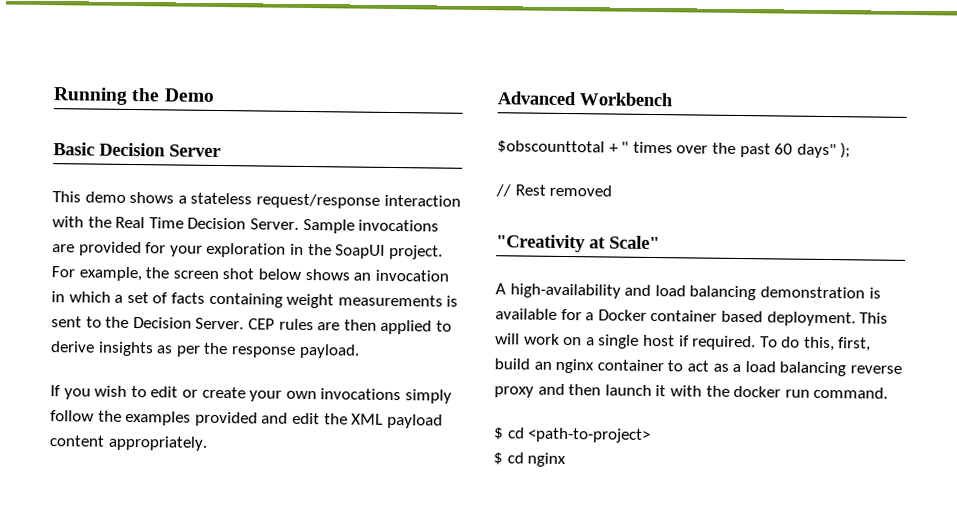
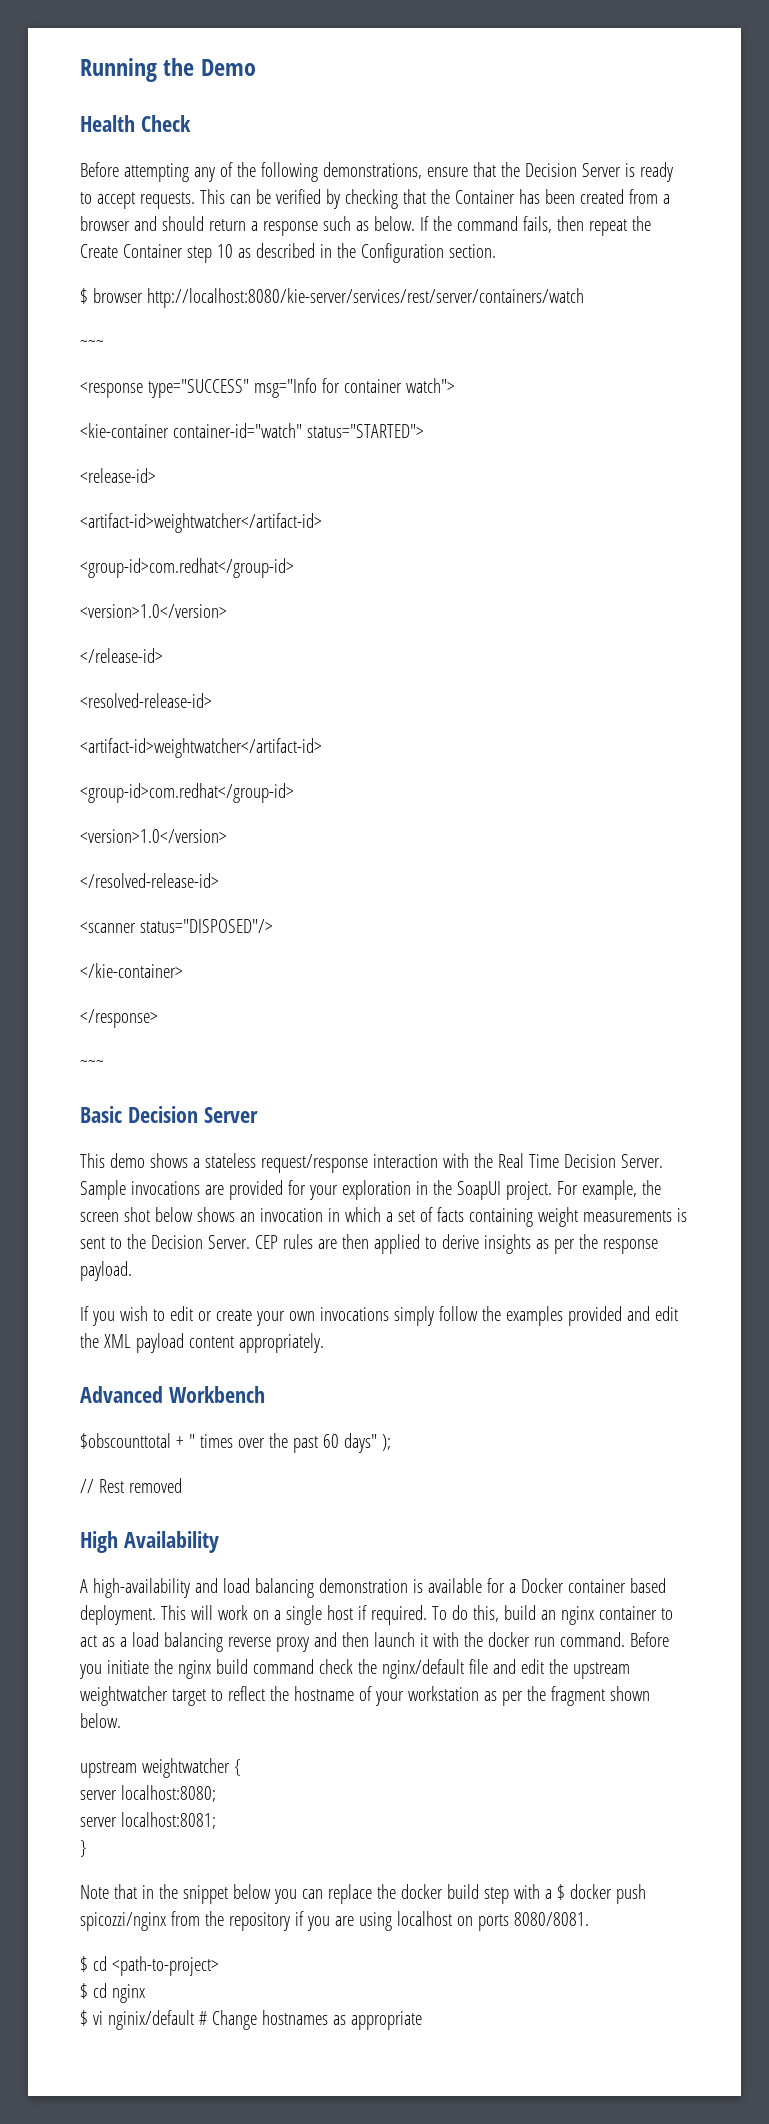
+ Health Check
+ Before attempting any of the following demonstrations, ensure that the Decision Server is ready to accept requests. This can be verified by checking that the Container has been created from a browser and should return a response such as below. If the command fails, then repeat the Create Container step 10 as described in the Configuration section.
+ $ browser http://localhost:8080/kie-server/services/rest/server/containers/watch
+ ~~~
+ <response type="SUCCESS" msg="Info for container watch">
+ <kie-container container-id="watch" status="STARTED">
+ <release-id>
+ <artifact-id>weightwatcher</artifact-id>
+ <group-id>com.redhat</group-id>
+ <version>1.0</version>
+ </release-id>
+ <resolved-release-id>
+ <artifact-id>weightwatcher</artifact-id>
+ <group-id>com.redhat</group-id>
+ <version>1.0</version>
+ </resolved-release-id>
+ <scanner status="DISPOSED"/>
+ </kie-container>
+ </response>
+ ~~~
- "Creativity at Scale"
+ High Availability
- To do this, first, build an nginx container to act as a load balancing reverse proxy and then launch it with the docker run command.
+ To do this, build an nginx container to act as a load balancing reverse proxy and then launch it with the docker run command. Before you initiate the nginx build command check the nginx/default file and edit the upstream weightwatcher target to reflect the hostname of your workstation as per the fragment shown below.
+ upstream weightwatcher {
+ server localhost:8080;
+ server localhost:8081;
+ }
+ Note that in the snippet below you can replace the docker build step with a $ docker push spicozzi/nginx from the repository if you are using localhost on ports 8080/8081.
+ $ vi nginix/default # Change hostnames as appropriate

